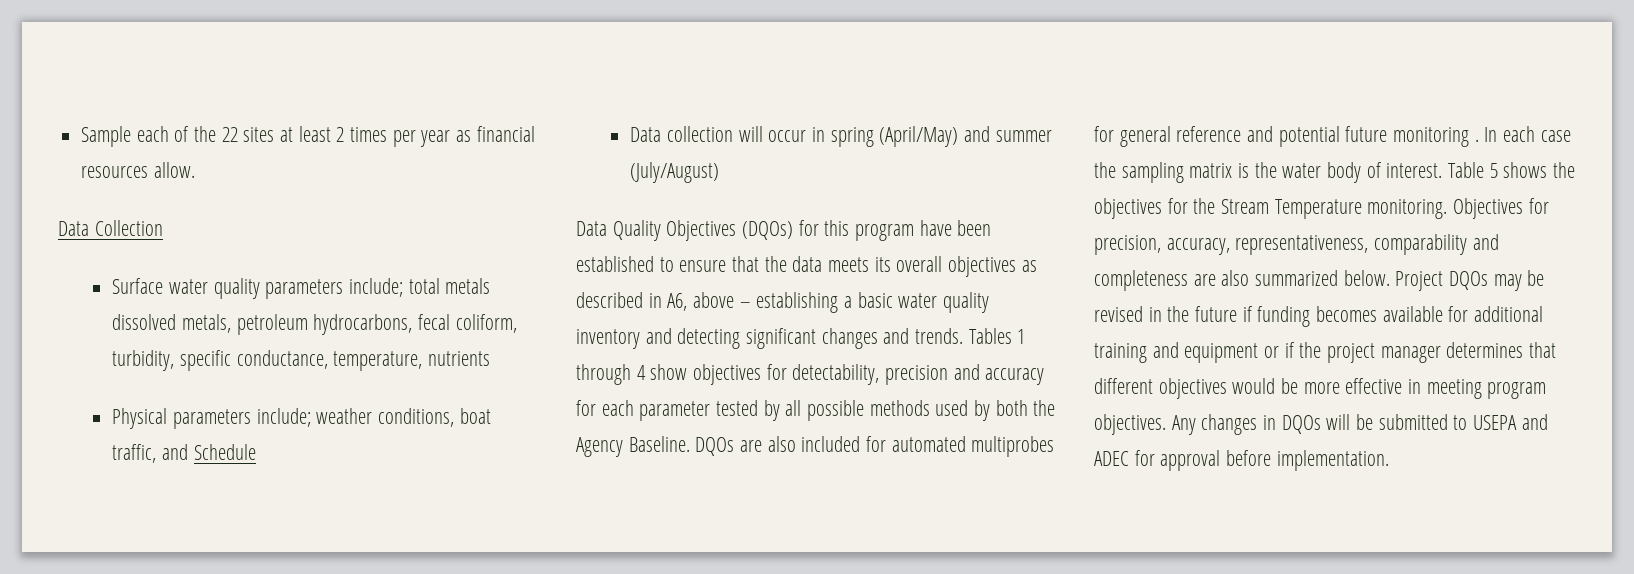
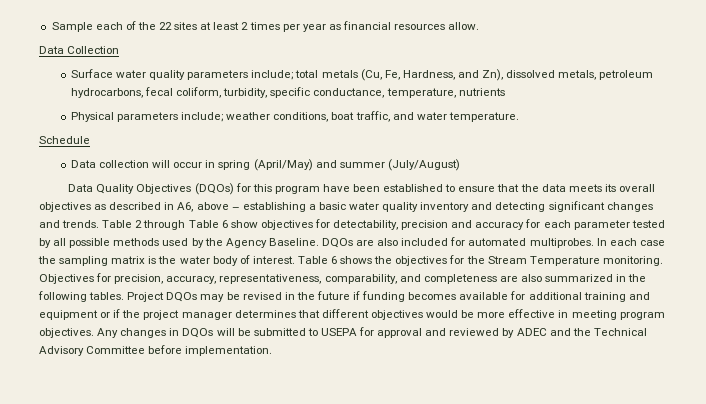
- Surface water quality parameters include; total metals dissolved metals, petroleum hydrocarbons, fecal coliform, turbidity, specific conductance, temperature, nutrients
+ Surface water quality parameters include; total metals (Cu, Fe, Hardness, and Zn), dissolved metals, petroleum hydrocarbons, fecal coliform, turbidity, specific conductance, temperature, nutrients
- Physical parameters include; weather conditions, boat traffic, and Schedule
+ Physical parameters include; weather conditions, boat traffic, and water temperature.
+ Schedule
- Tables 1 through 4 show objectives for detectability, precision and accuracy for each parameter tested by all possible methods used by both the Agency Baseline.
+ Table 2 through Table 6 show objectives for detectability, precision and accuracy for each parameter tested by all possible methods used by the Agency Baseline.
- DQOs are also included for automated multiprobes for general reference and potential future monitoring .
+ DQOs are also included for automated multiprobes.
- Table 5 shows the objectives for the Stream Temperature monitoring.
+ Table 6 shows the objectives for the Stream Temperature monitoring.
- Objectives for precision, accuracy, representativeness, comparability and completeness are also summarized below.
+ Objectives for precision, accuracy, representativeness, comparability, and completeness are also summarized in the following tables.
- Any changes in DQOs will be submitted to USEPA and ADEC for approval before implementation.
+ Any changes in DQOs will be submitted to USEPA for approval and reviewed by ADEC and the Technical Advisory Committee before implementation.

